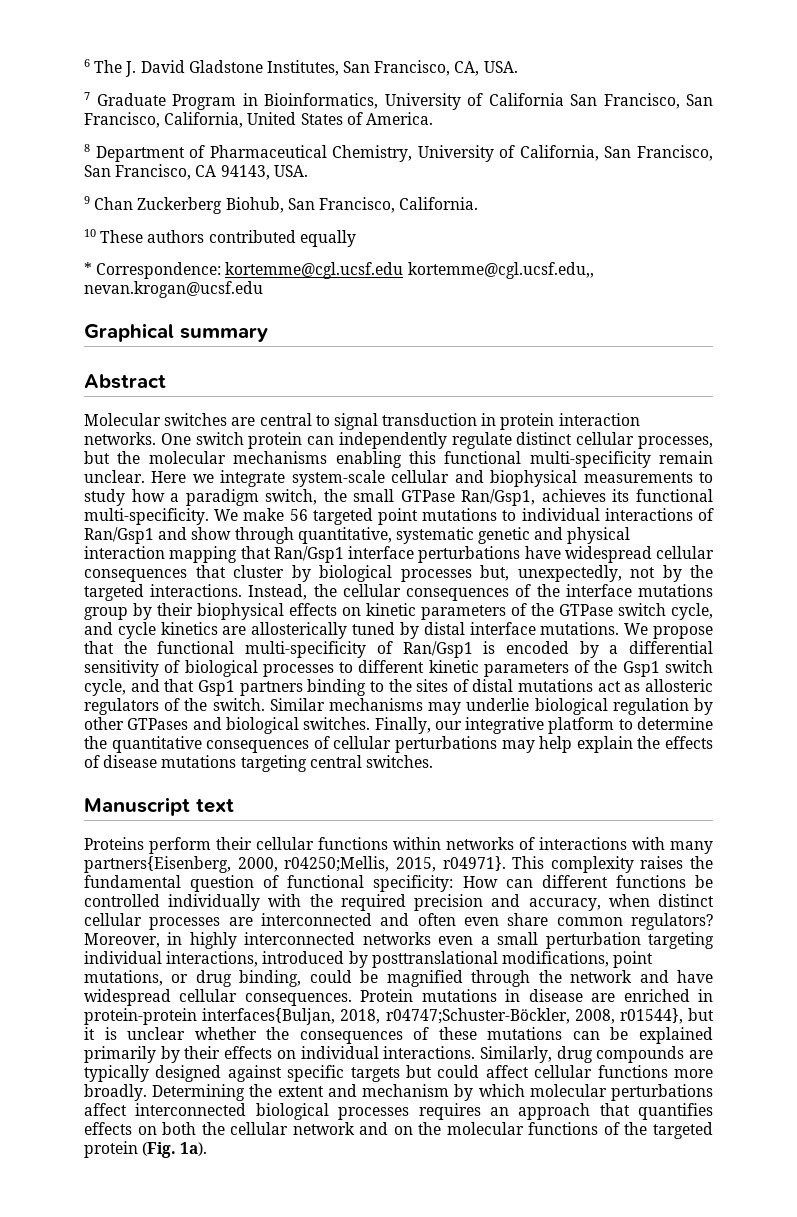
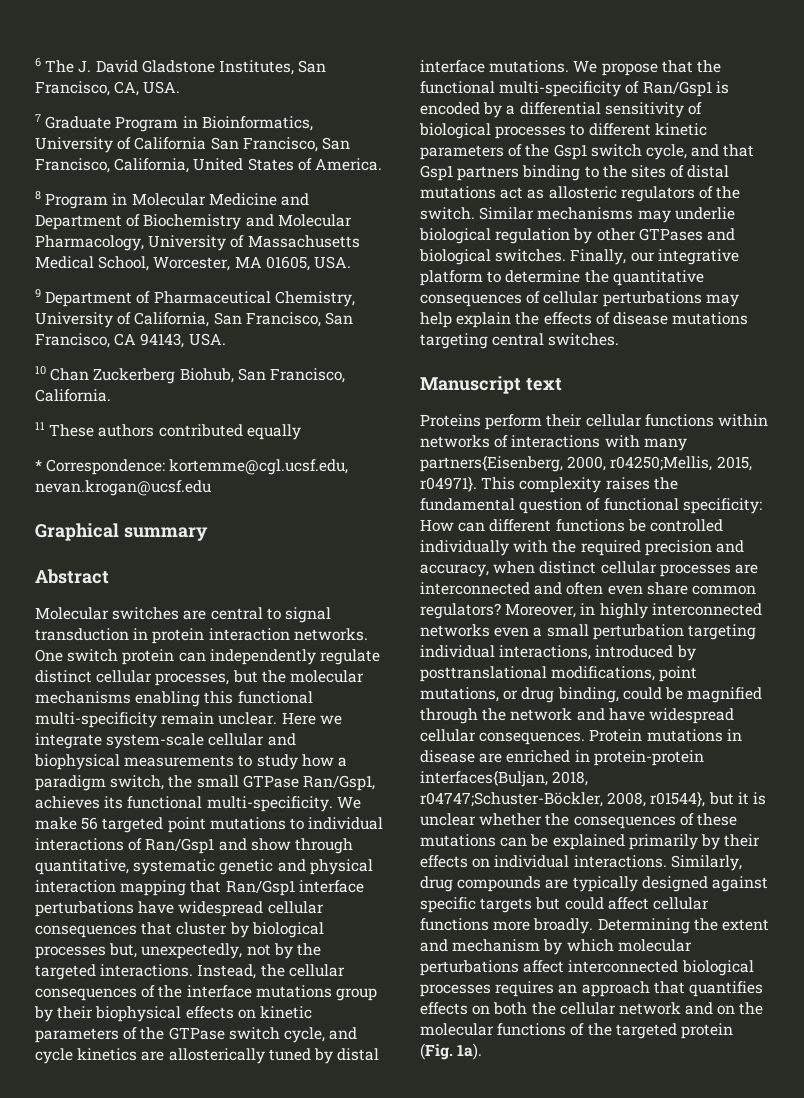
- 8 Department of Pharmaceutical Chemistry, University of California, San Francisco, San Francisco, CA 94143, USA.
+ 8 Program in Molecular Medicine and Department of Biochemistry and Molecular Pharmacology, University of Massachusetts Medical School, Worcester, MA 01605, USA.
+ 9 Department of Pharmaceutical Chemistry, University of California, San Francisco, San Francisco, CA 94143, USA.
- 9 Chan Zuckerberg Biohub, San Francisco, California.
+ 10 Chan Zuckerberg Biohub, San Francisco, California.
- 10 These authors contributed equally
+ 11 These authors contributed equally
- * Correspondence: kortemme@cgl.ucsf.edu kortemme@cgl.ucsf.edu,, nevan.krogan@ucsf.edu
+ * Correspondence: kortemme@cgl.ucsf.edu, nevan.krogan@ucsf.edu

